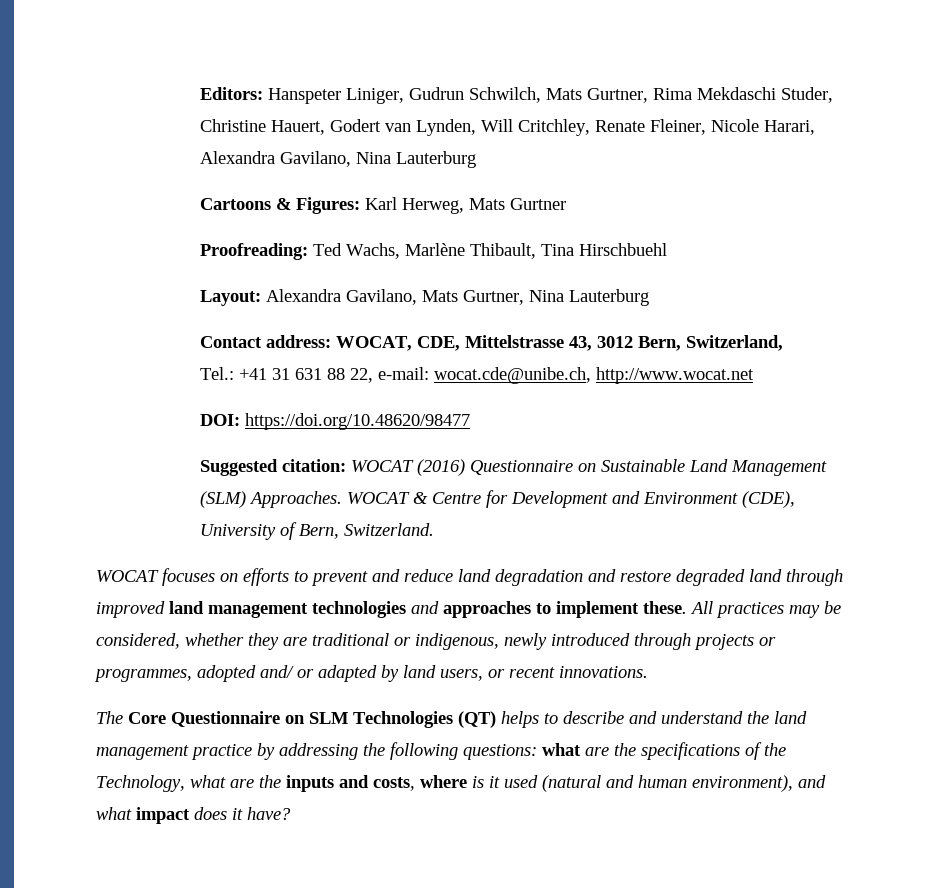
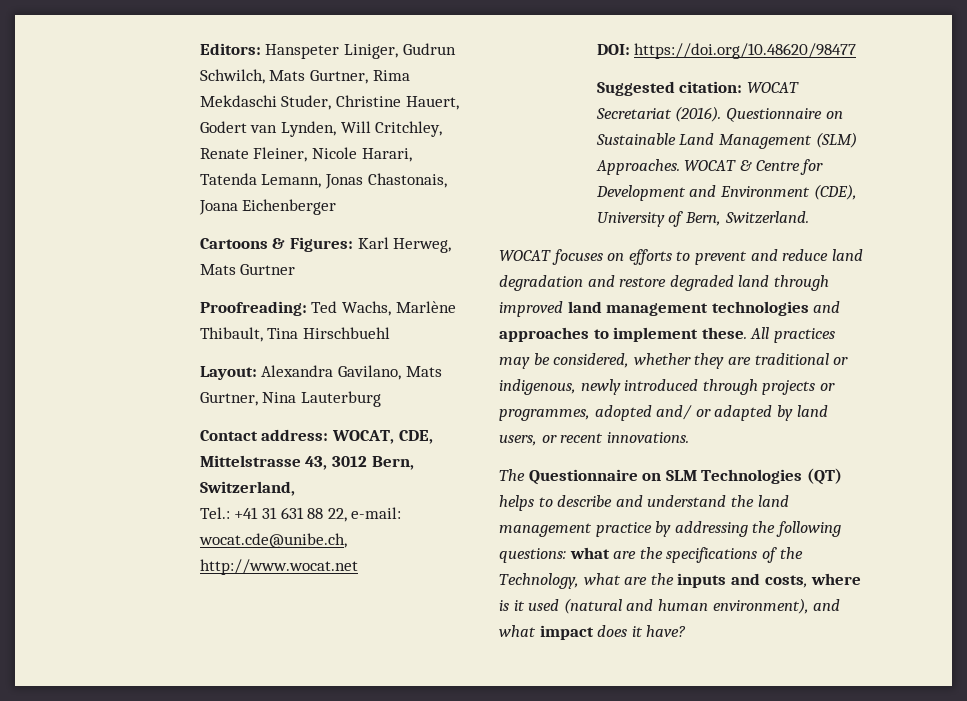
- Editors: Hanspeter Liniger, Gudrun Schwilch, Mats Gurtner, Rima Mekdaschi Studer, Christine Hauert, Godert van Lynden, Will Critchley, Renate Fleiner, Nicole Harari, Alexandra Gavilano, Nina Lauterburg
+ Editors: Hanspeter Liniger, Gudrun Schwilch, Mats Gurtner, Rima Mekdaschi Studer, Christine Hauert, Godert van Lynden, Will Critchley, Renate Fleiner, Nicole Harari, Tatenda Lemann, Jonas Chastonais, Joana Eichenberger
- Suggested citation: WOCAT (2016) Questionnaire on Sustainable Land Management (SLM) Approaches.
+ Suggested citation: WOCAT Secretariat (2016). Questionnaire on Sustainable Land Management (SLM) Approaches.
- The Core Questionnaire on SLM Technologies (QT) helps to describe and understand the land management practice by addressing the following questions: what are the specifications of the Technology, what are the inputs and costs, where is it used (natural and human environment), and what impact does it have?
+ The Questionnaire on SLM Technologies (QT) helps to describe and understand the land management practice by addressing the following questions: what are the specifications of the Technology, what are the inputs and costs, where is it used (natural and human environment), and what impact does it have?

